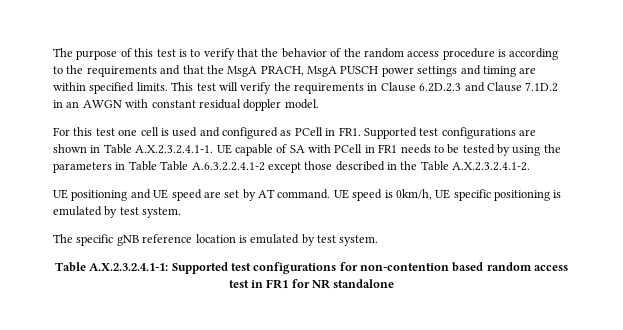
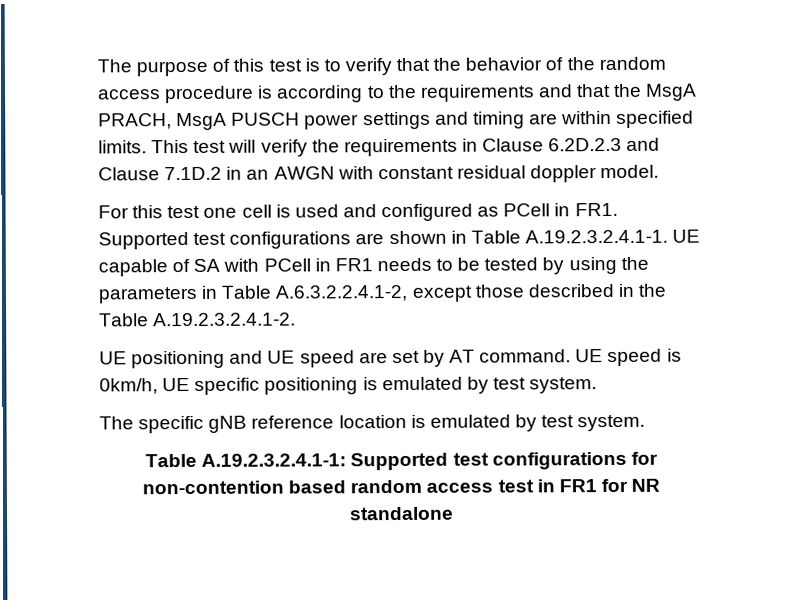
- For this test one cell is used and configured as PCell in FR1. Supported test configurations are shown in Table A.X.2.3.2.4.1-1. UE capable of SA with PCell in FR1 needs to be tested by using the parameters in Table Table A.6.3.2.2.4.1-2 except those described in the Table A.X.2.3.2.4.1-2.
+ For this test one cell is used and configured as PCell in FR1. Supported test configurations are shown in Table A.19.2.3.2.4.1-1. UE capable of SA with PCell in FR1 needs to be tested by using the parameters in Table A.6.3.2.2.4.1-2, except those described in the Table A.19.2.3.2.4.1-2.
- Table A.X.2.3.2.4.1-1: Supported test configurations for non-contention based random access test in FR1 for NR standalone
+ Table A.19.2.3.2.4.1-1: Supported test configurations for non-contention based random access test in FR1 for NR standalone

